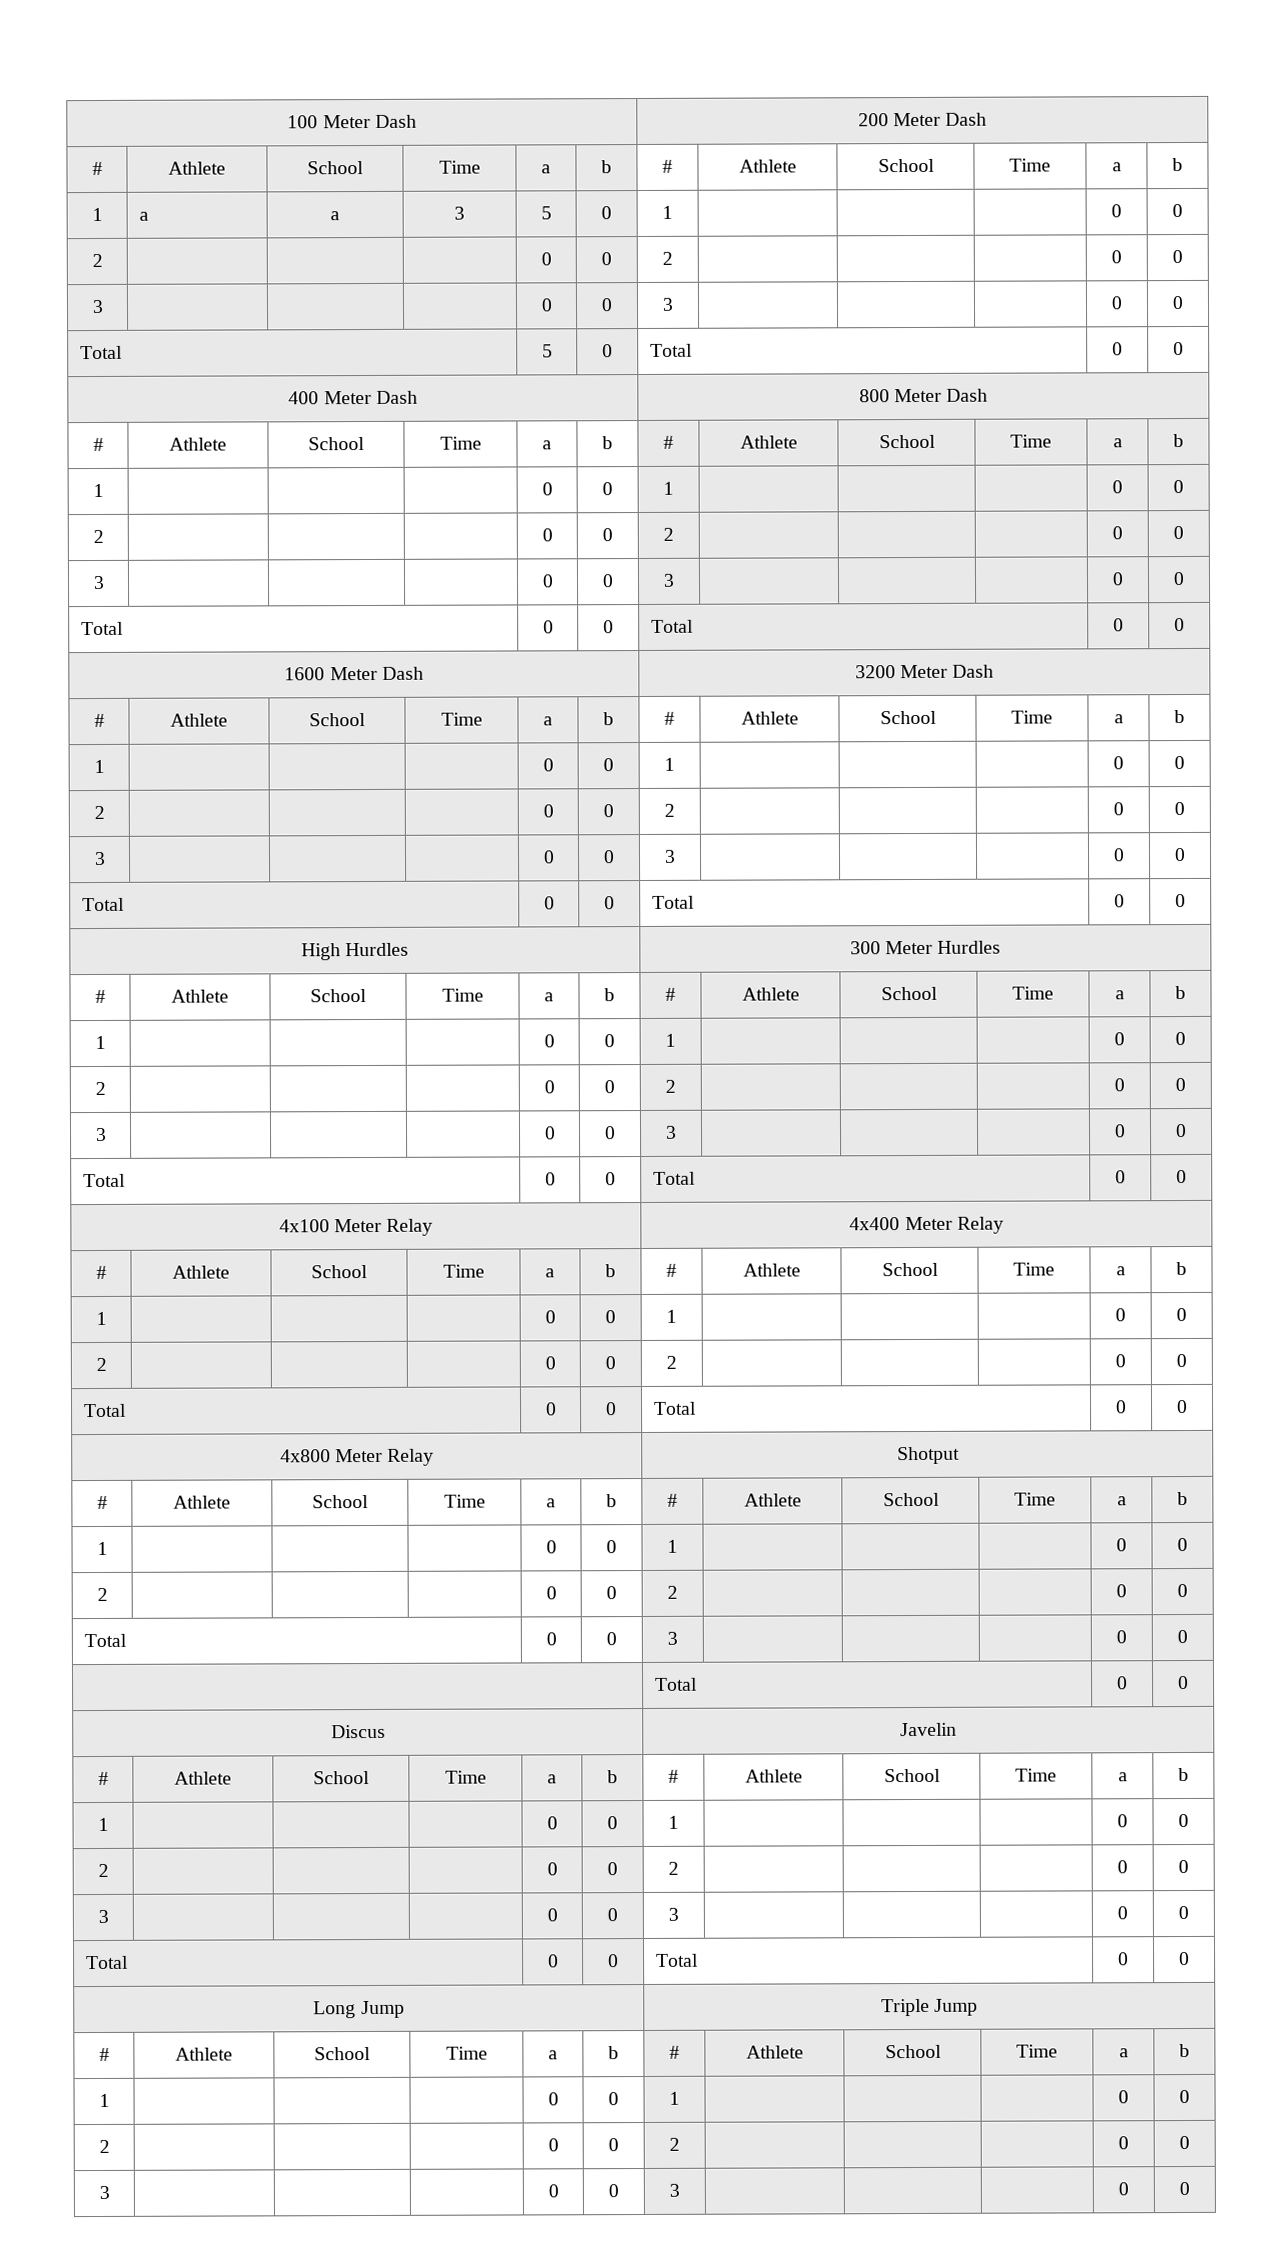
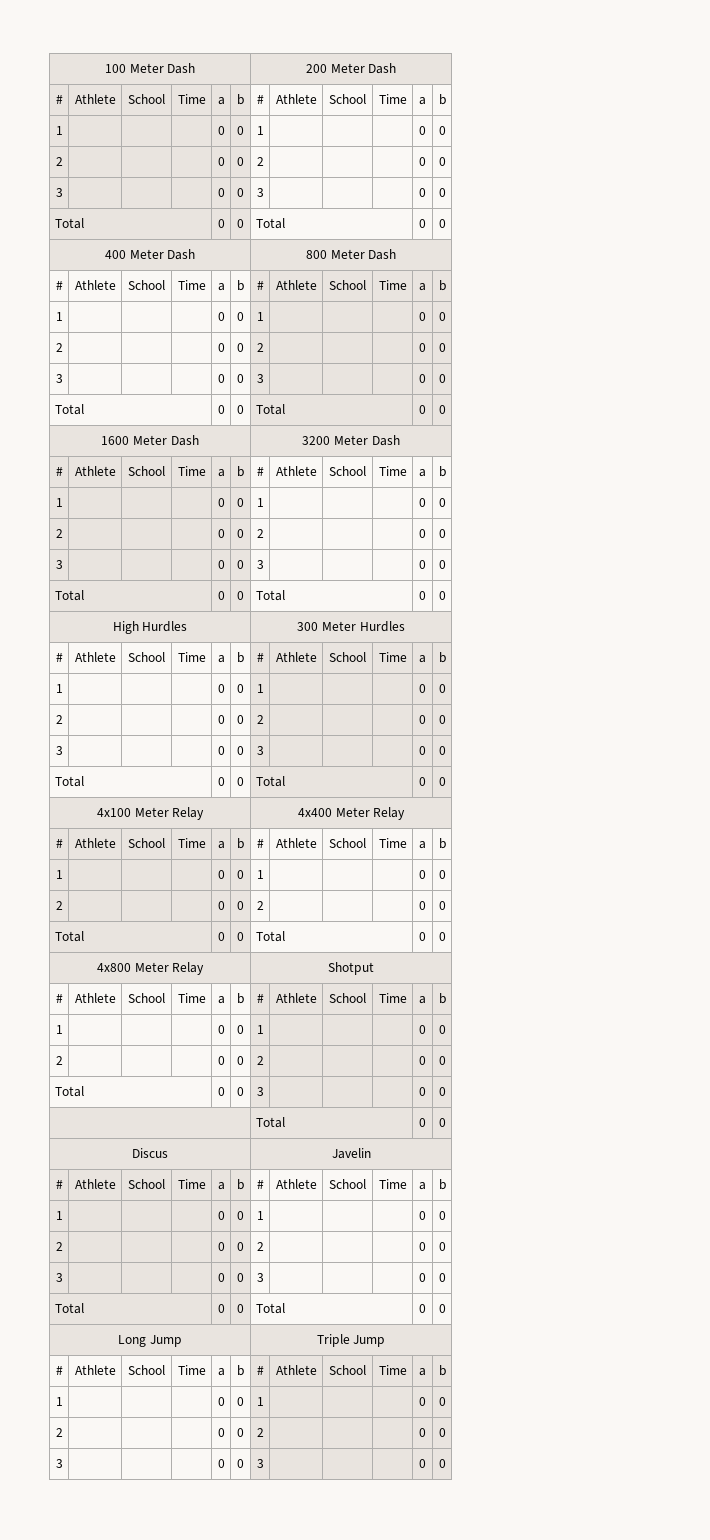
  100 Meter Dash | 200 Meter Dash
  # | Athlete | School | Time | a | b | # | Athlete | School | Time | a | b
- 1 | a | a | 3 | 5 | 0 | 1 | | | | 0 | 0
+ 1 | | | | 0 | 0 | 1 | | | | 0 | 0
  2 | | | | 0 | 0 | 2 | | | | 0 | 0
  3 | | | | 0 | 0 | 3 | | | | 0 | 0
- Total | 5 | 0 | Total | 0 | 0
+ Total | 0 | 0 | Total | 0 | 0

